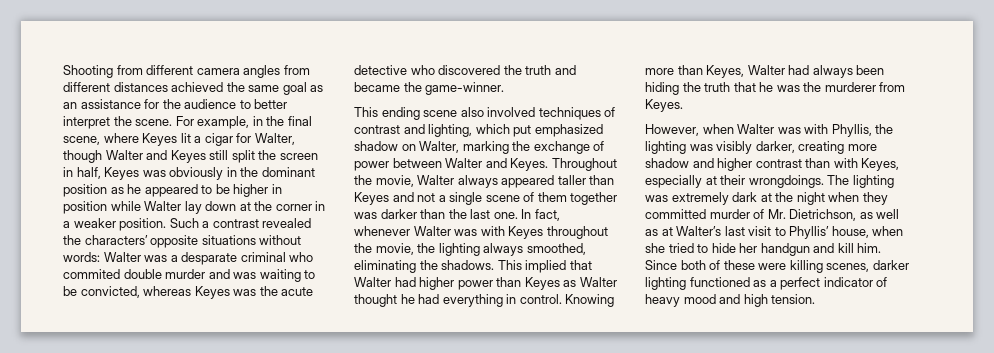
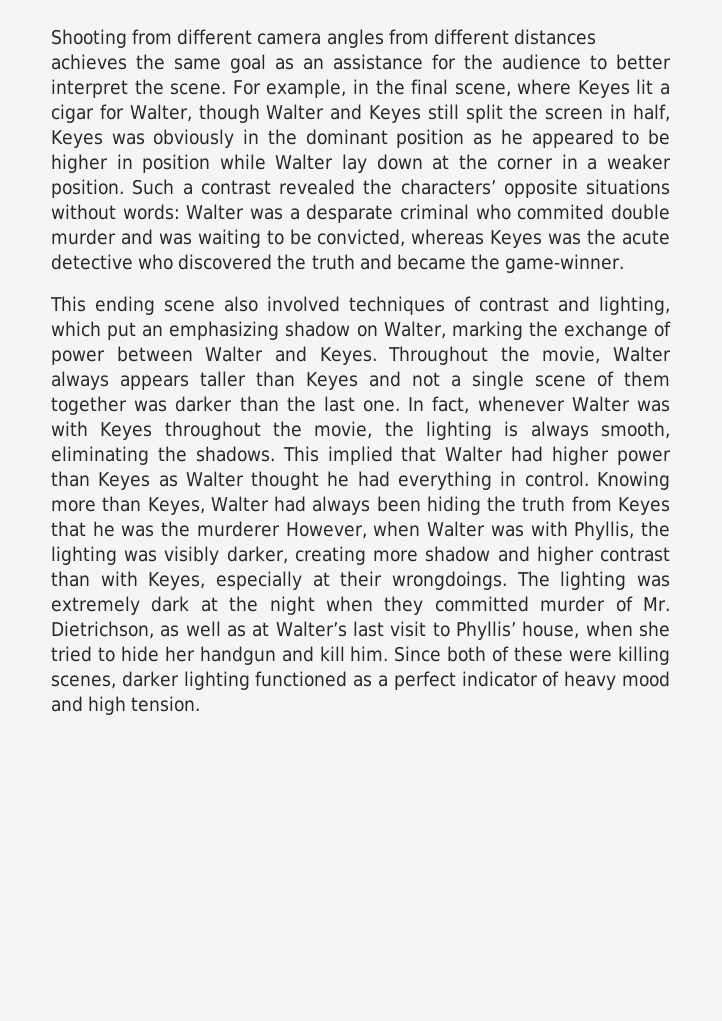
- Shooting from different camera angles from different distances achieved the same goal as an assistance for the audience to better interpret the scene.
+ Shooting from different camera angles from different distances achieves the same goal as an assistance for the audience to better interpret the scene.
- This ending scene also involved techniques of contrast and lighting, which put emphasized shadow on Walter, marking the exchange of power between Walter and Keyes.
+ This ending scene also involved techniques of contrast and lighting, which put an emphasizing shadow on Walter, marking the exchange of power between Walter and Keyes.
- Throughout the movie, Walter always appeared taller than Keyes and not a single scene of them together was darker than the last one.
+ Throughout the movie, Walter always appears taller than Keyes and not a single scene of them together was darker than the last one.
- In fact, whenever Walter was with Keyes throughout the movie, the lighting always smoothed, eliminating the shadows.
+ In fact, whenever Walter was with Keyes throughout the movie, the lighting is always smooth, eliminating the shadows.
- Knowing more than Keyes, Walter had always been hiding the truth that he was the murderer from Keyes.
- However, when Walter was with Phyllis, the lighting was visibly darker, creating more shadow and higher contrast than with Keyes, especially at their wrongdoings.
+ Knowing more than Keyes, Walter had always been hiding the truth from Keyes that he was the murderer However, when Walter was with Phyllis, the lighting was visibly darker, creating more shadow and higher contrast than with Keyes, especially at their wrongdoings.

